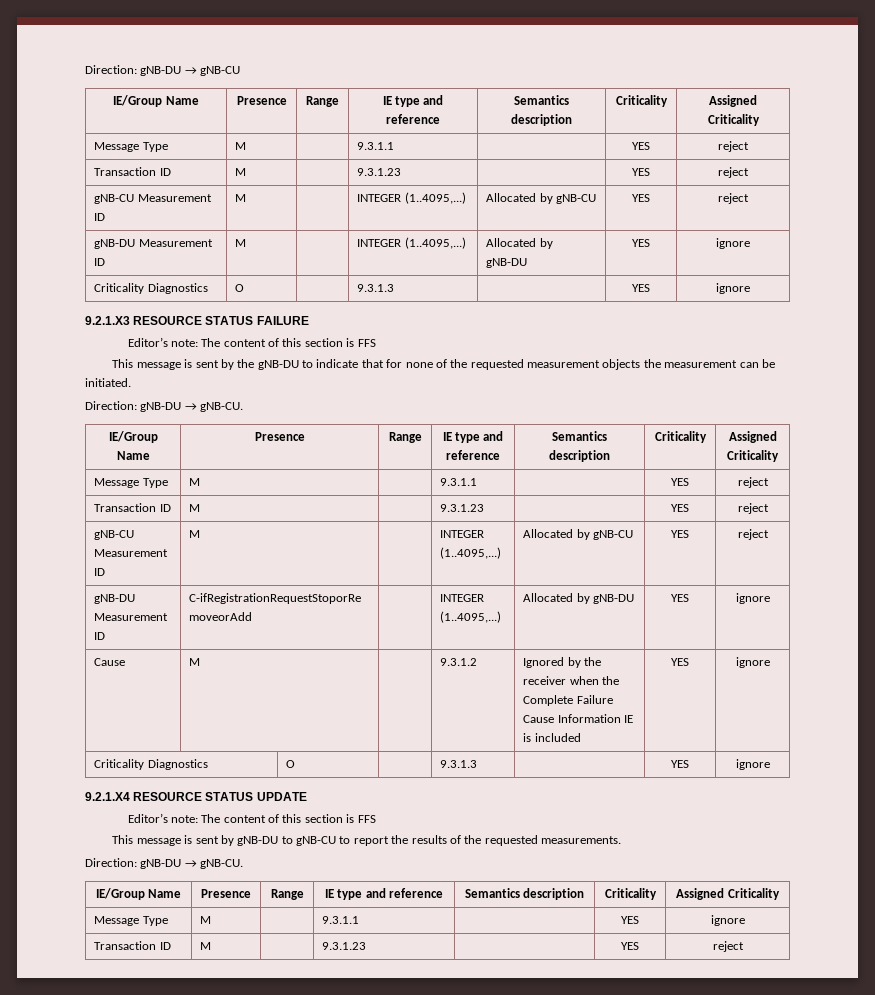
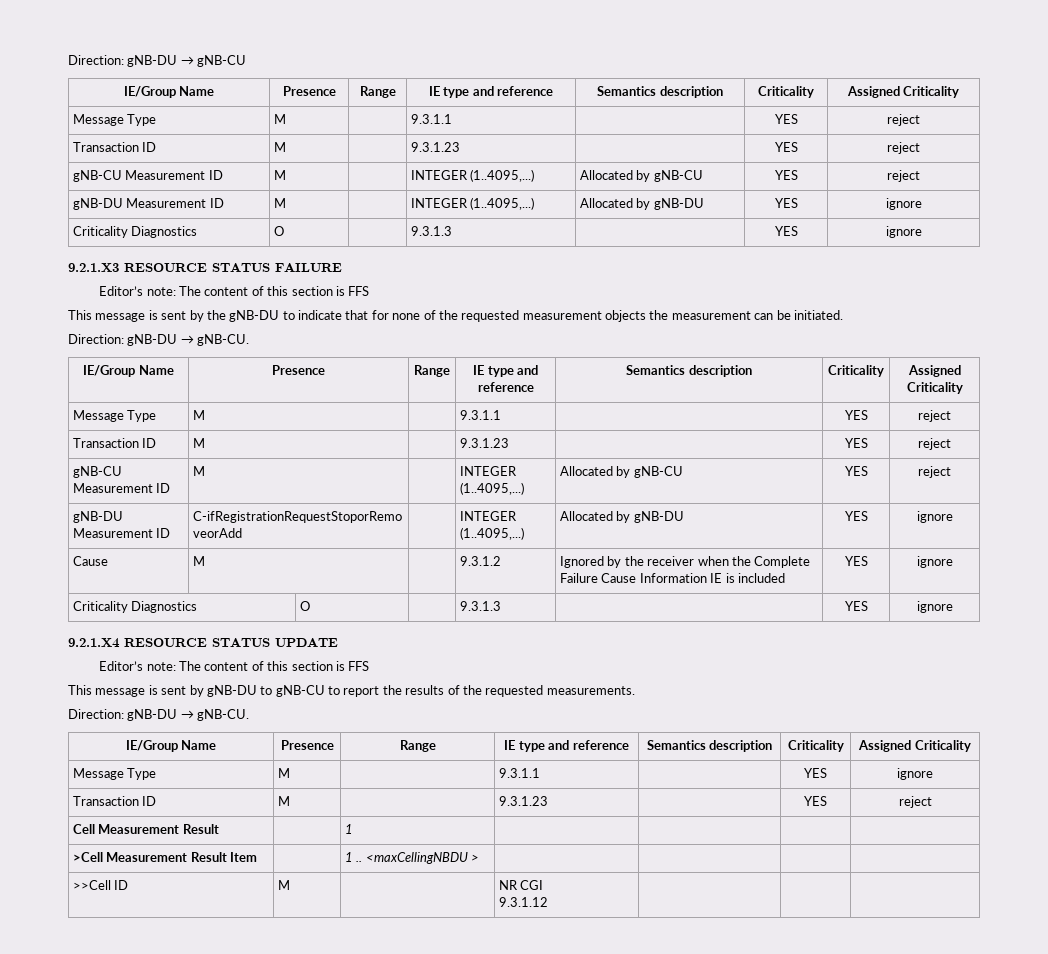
+ Cell Measurement Result | | 1 | | | |
+ >Cell Measurement Result Item | | 1 .. <maxCellingNBDU > | | | |
+ >>Cell ID | M | | NR CGI
+ 9.3.1.12 | | |

